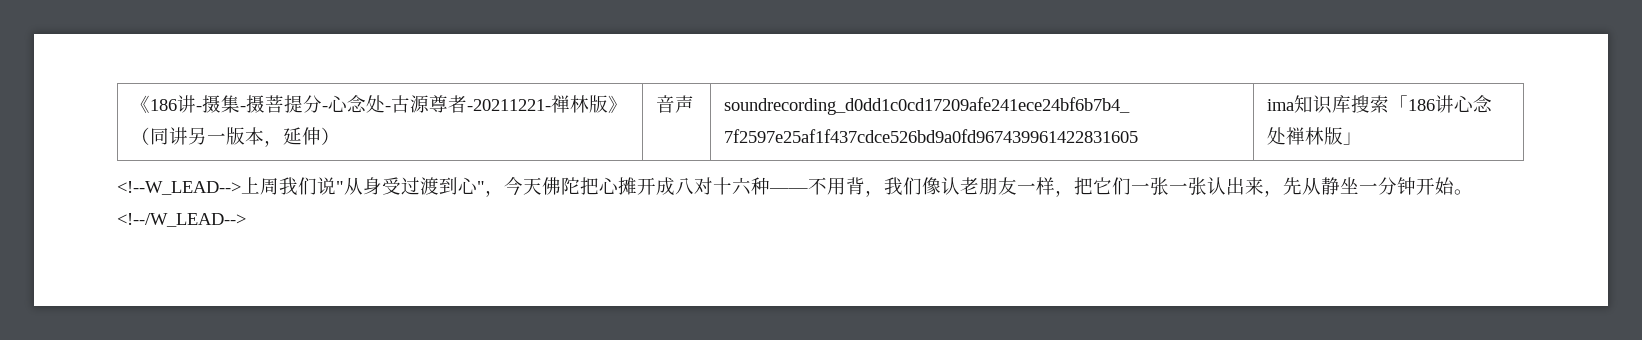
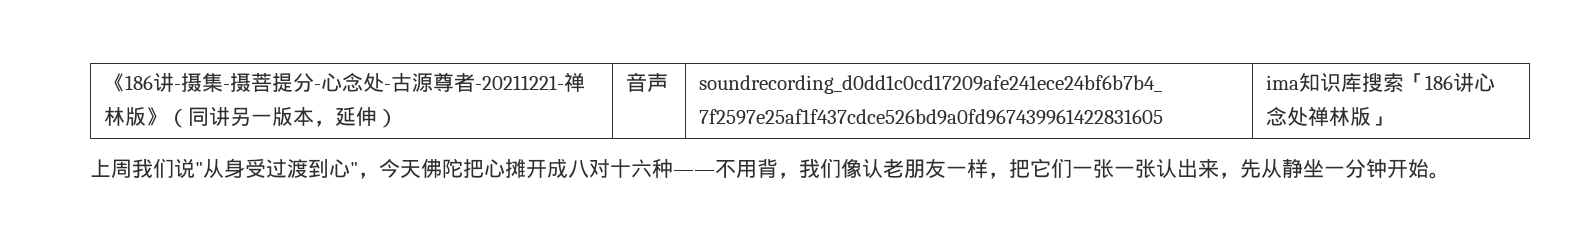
- <!--W_LEAD-->上周我们说"从身受过渡到心"，今天佛陀把心摊开成八对十六种——不用背，我们像认老朋友一样，把它们一张一张认出来，先从静坐一分钟开始。<!--/W_LEAD-->
+ 上周我们说"从身受过渡到心"，今天佛陀把心摊开成八对十六种——不用背，我们像认老朋友一样，把它们一张一张认出来，先从静坐一分钟开始。

